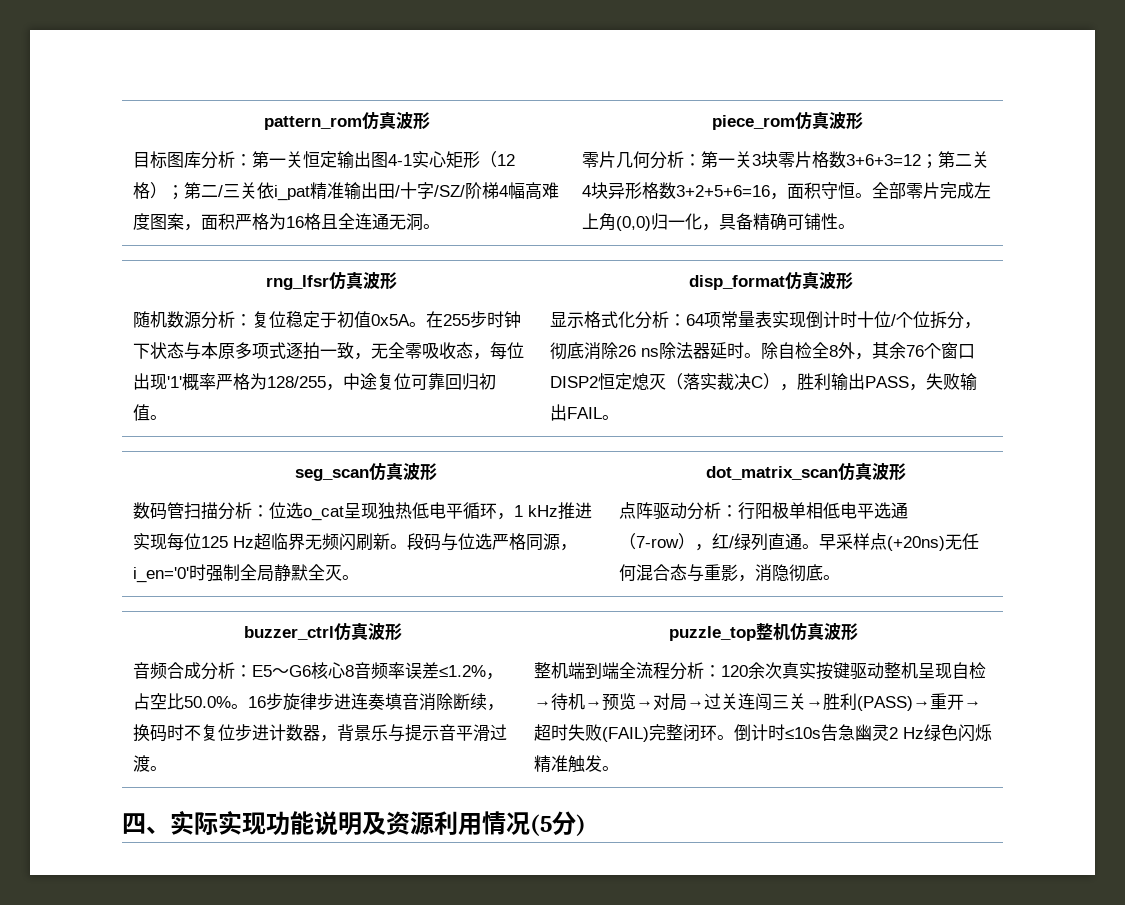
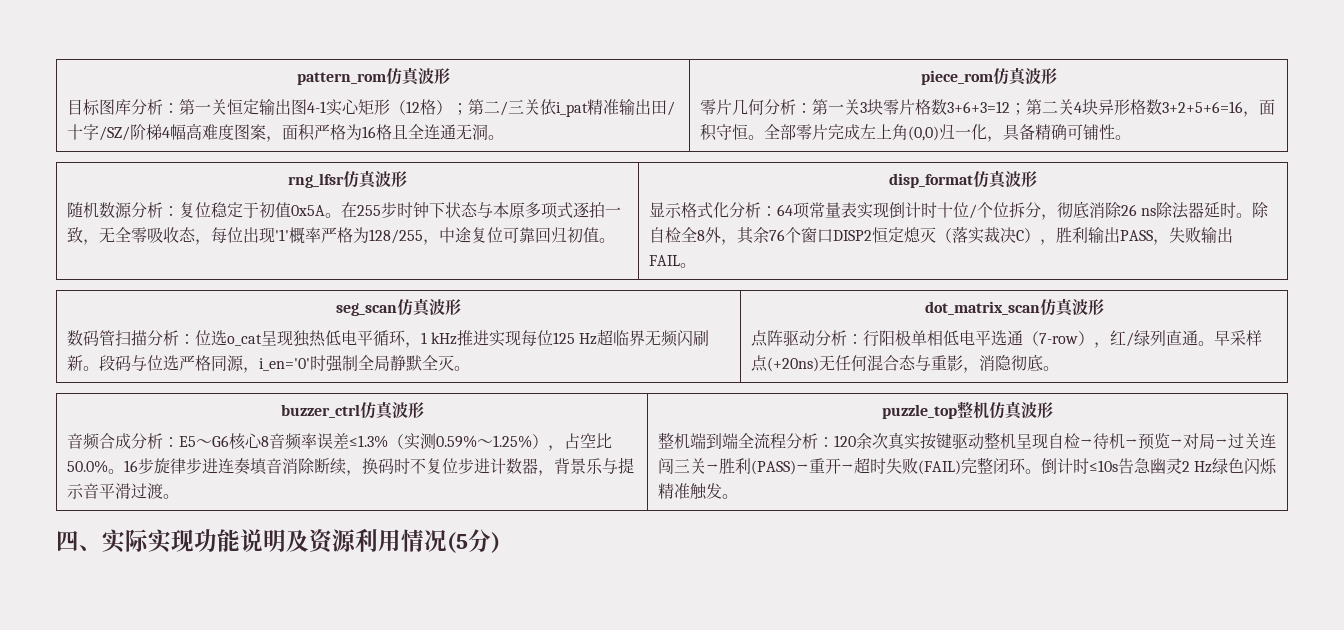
- 音频合成分析：E5～G6核心8音频率误差≤1.2%，占空比50.0%。
+ 音频合成分析：E5～G6核心8音频率误差≤1.3%（实测0.59%～1.25%），占空比50.0%。

